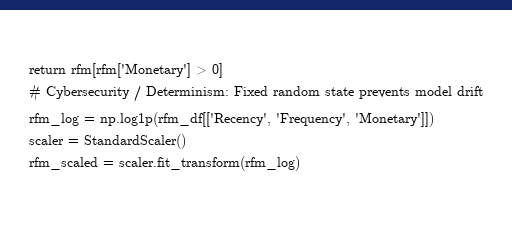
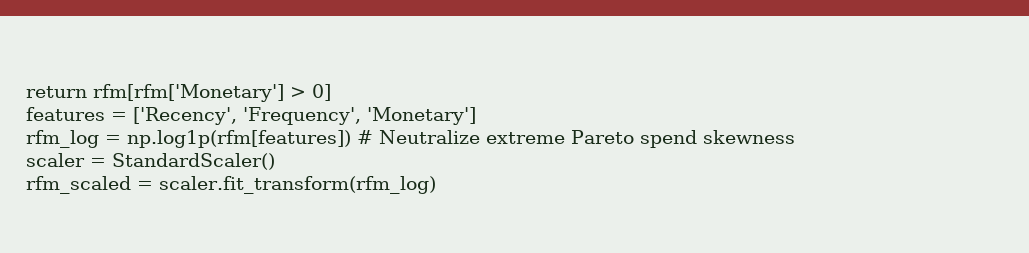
- # Cybersecurity / Determinism: Fixed random state prevents model drift
- rfm_log = np.log1p(rfm_df[['Recency', 'Frequency', 'Monetary']])
+ features = ['Recency', 'Frequency', 'Monetary']
+ rfm_log = np.log1p(rfm[features]) # Neutralize extreme Pareto spend skewness

